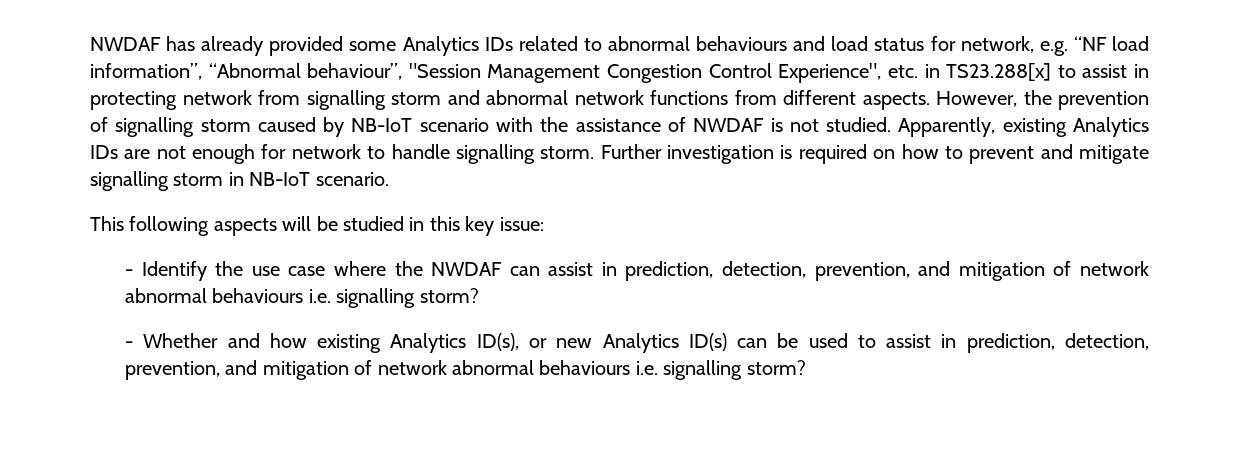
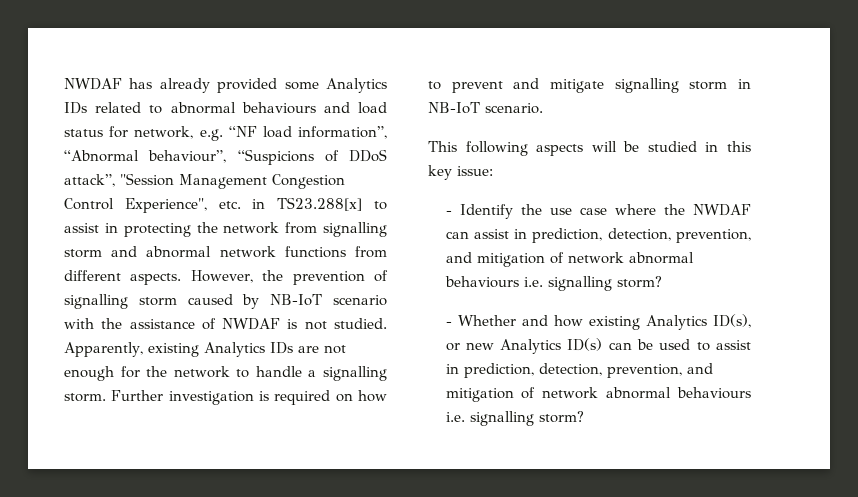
- NWDAF has already provided some Analytics IDs related to abnormal behaviours and load status for network, e.g. “NF load information”, “Abnormal behaviour”, "Session Management Congestion Control Experience", etc. in TS23.288[x] to assist in protecting network from signalling storm and abnormal network functions from different aspects.
+ NWDAF has already provided some Analytics IDs related to abnormal behaviours and load status for network, e.g. “NF load information”, “Abnormal behaviour”, “Suspicions of DDoS attack”, "Session Management Congestion Control Experience", etc. in TS23.288[x] to assist in protecting the network from signalling storm and abnormal network functions from different aspects.
- Apparently, existing Analytics IDs are not enough for network to handle signalling storm.
+ Apparently, existing Analytics IDs are not enough for the network to handle a signalling storm.

